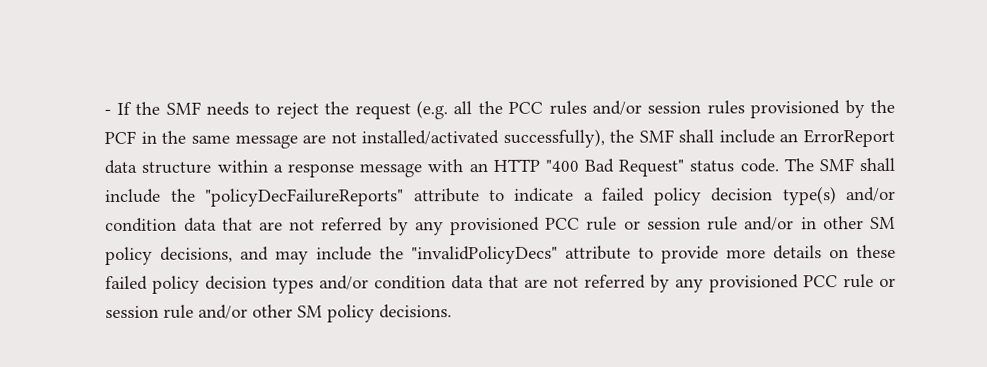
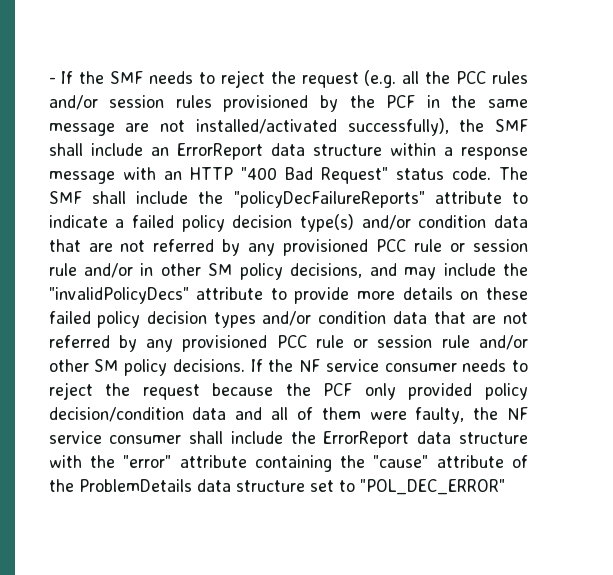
+ If the NF service consumer needs to reject the request because the PCF only provided policy decision/condition data and all of them were faulty, the NF service consumer shall include the ErrorReport data structure with the "error" attribute containing the "cause" attribute of the ProblemDetails data structure set to "POL_DEC_ERROR"

